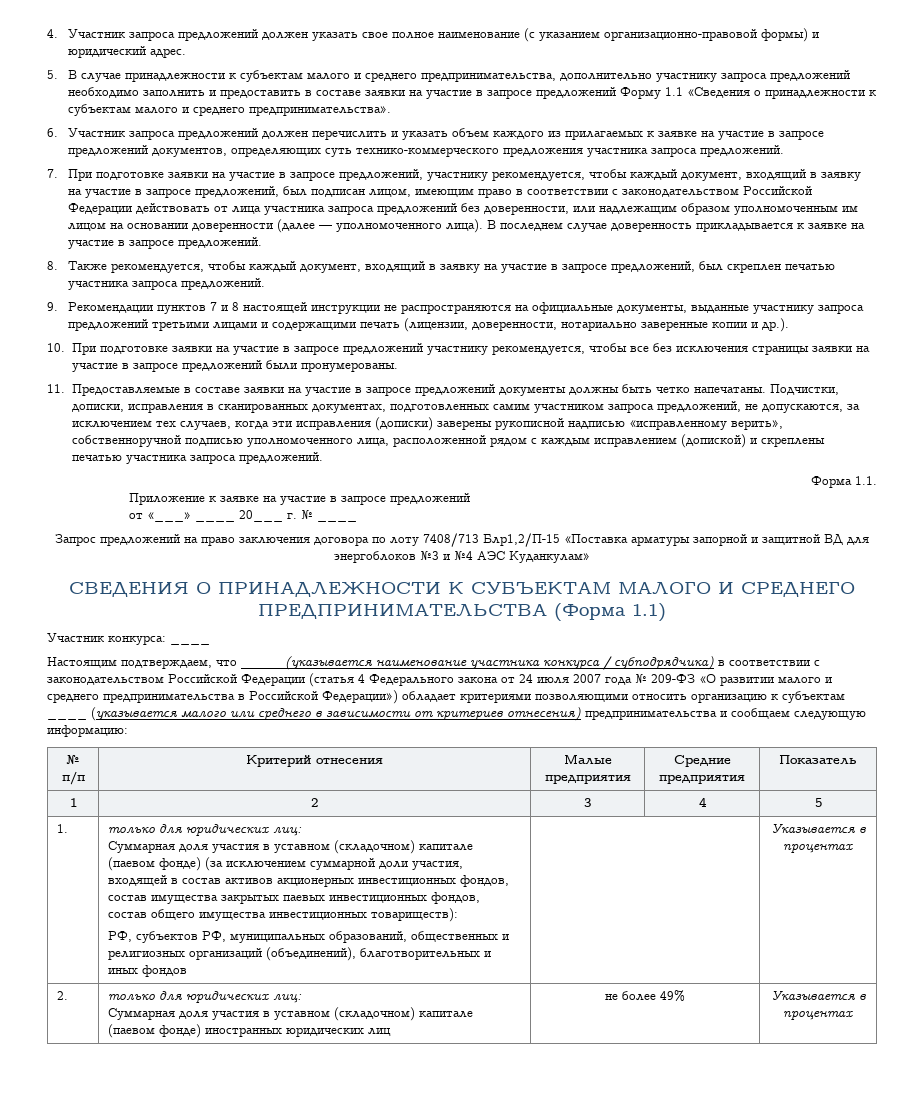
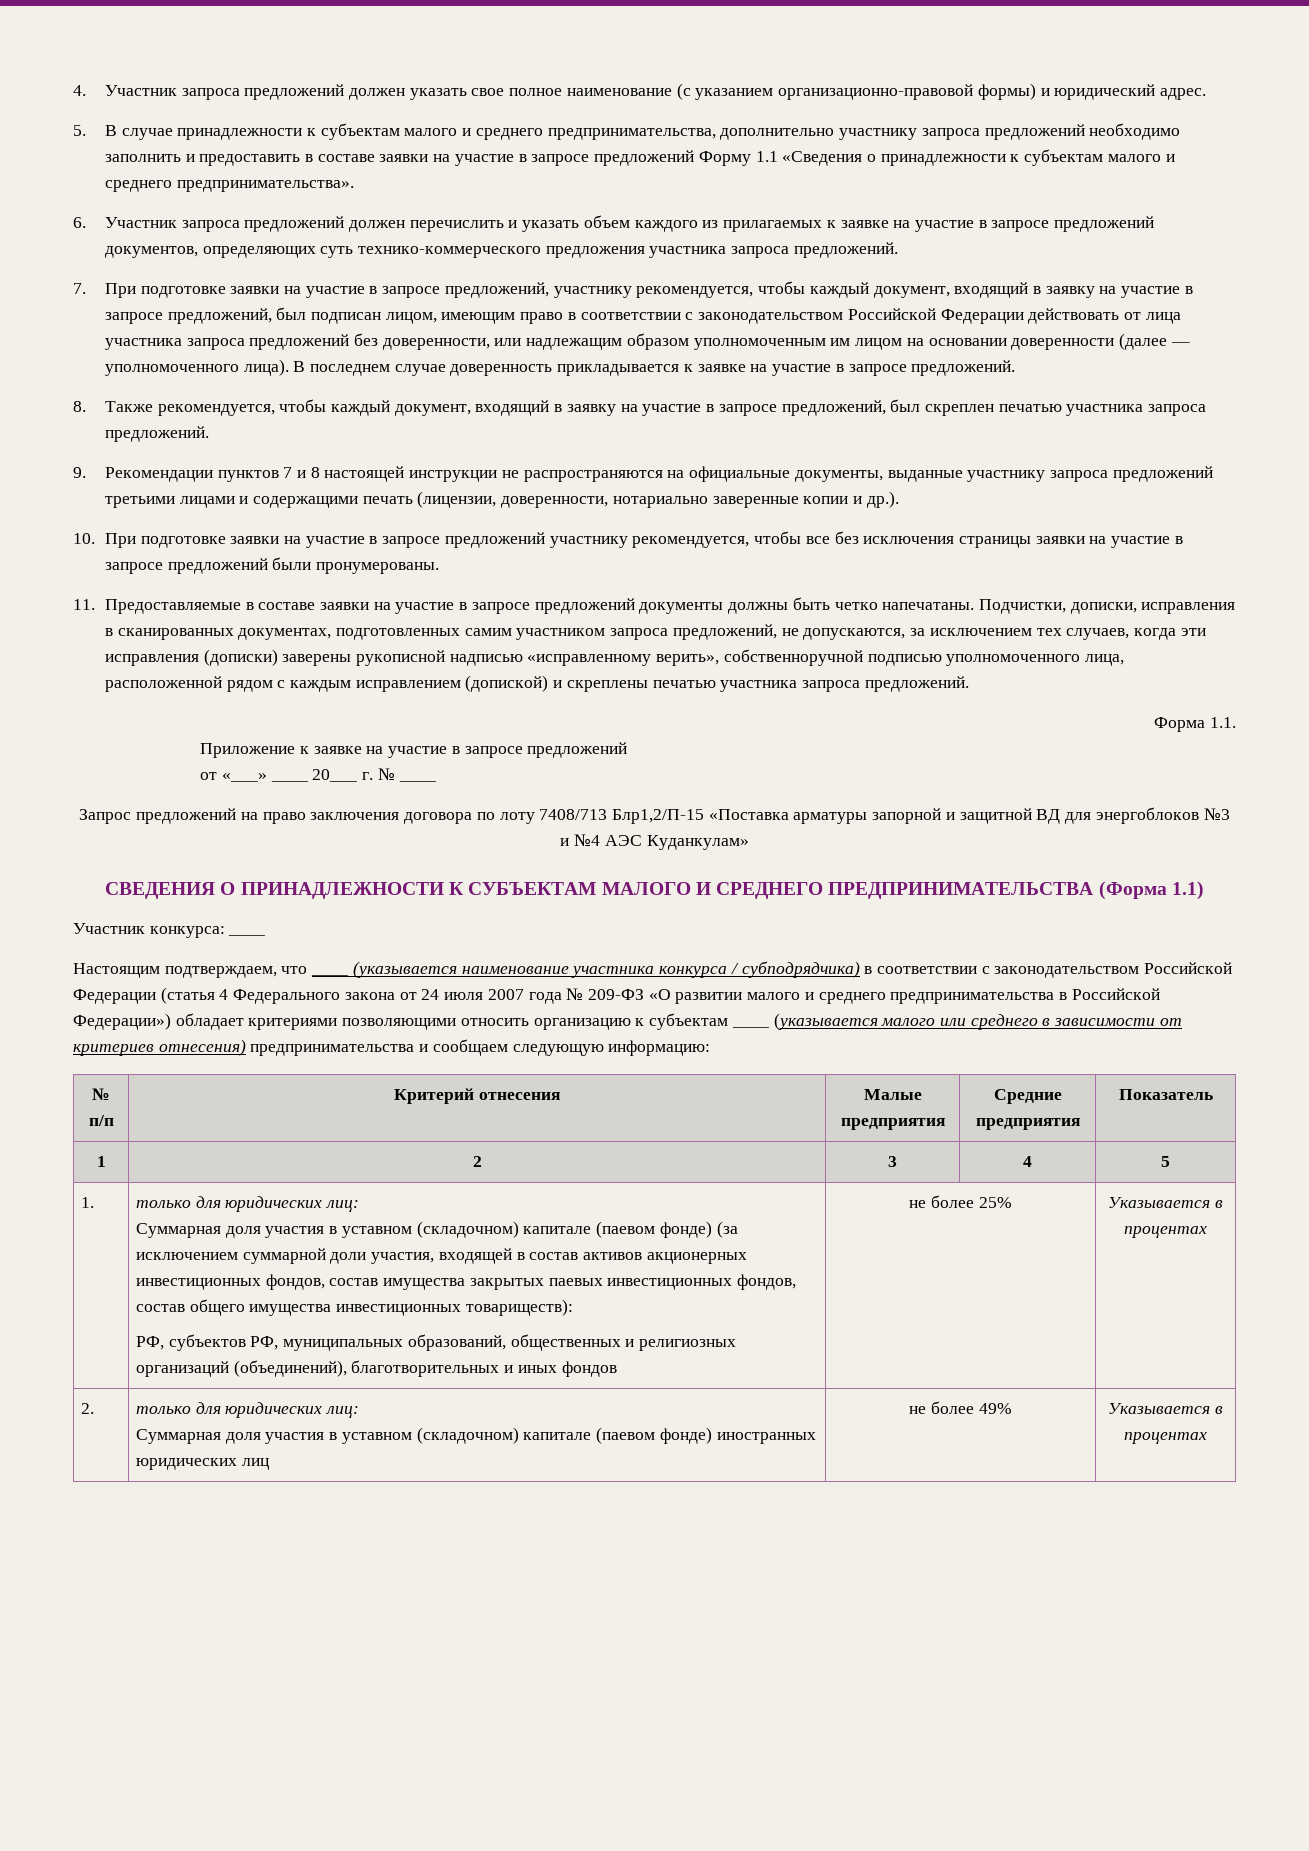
+ не более 25%

